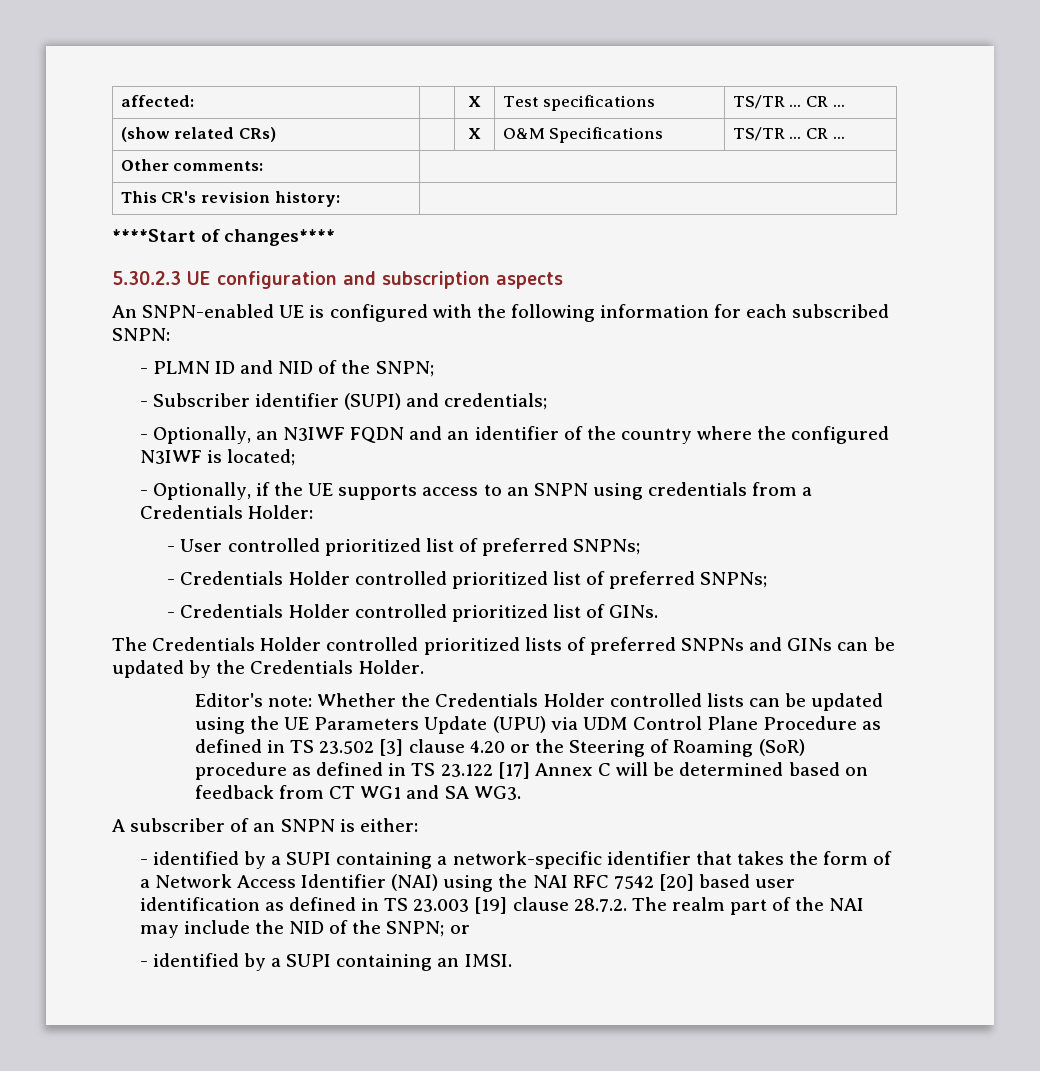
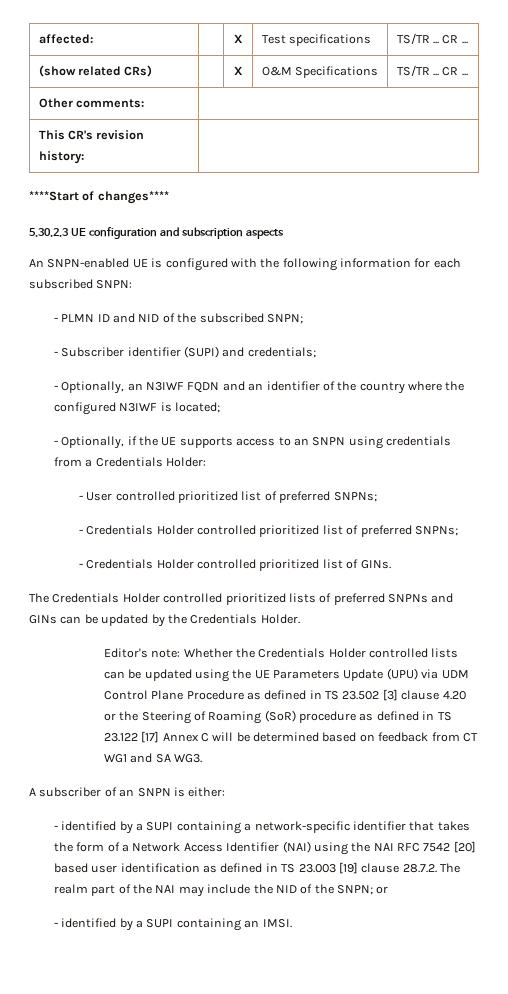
- - PLMN ID and NID of the SNPN;
+ - PLMN ID and NID of the subscribed SNPN;

